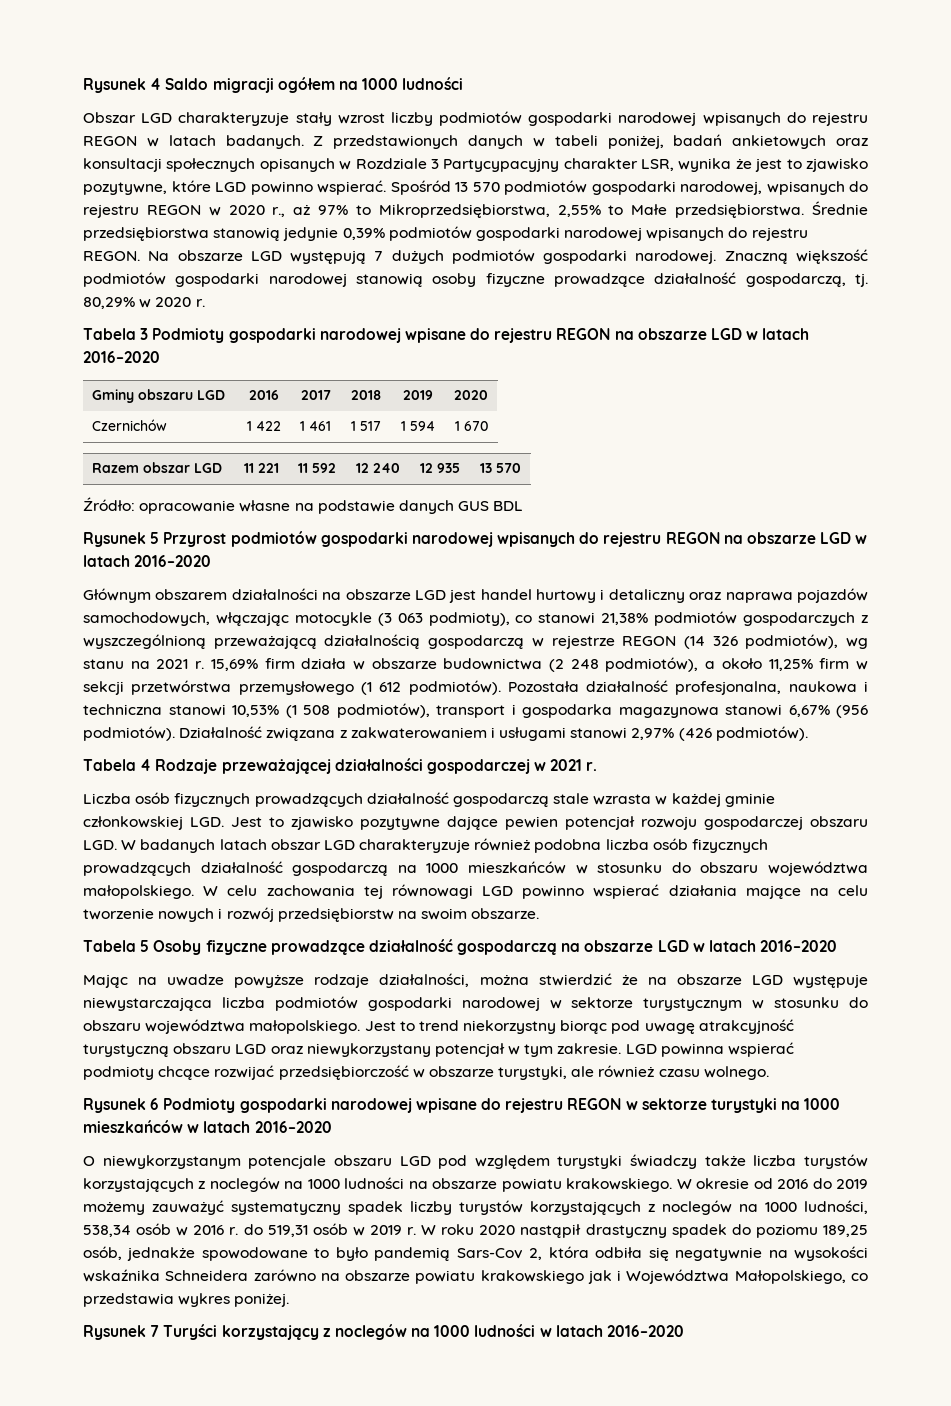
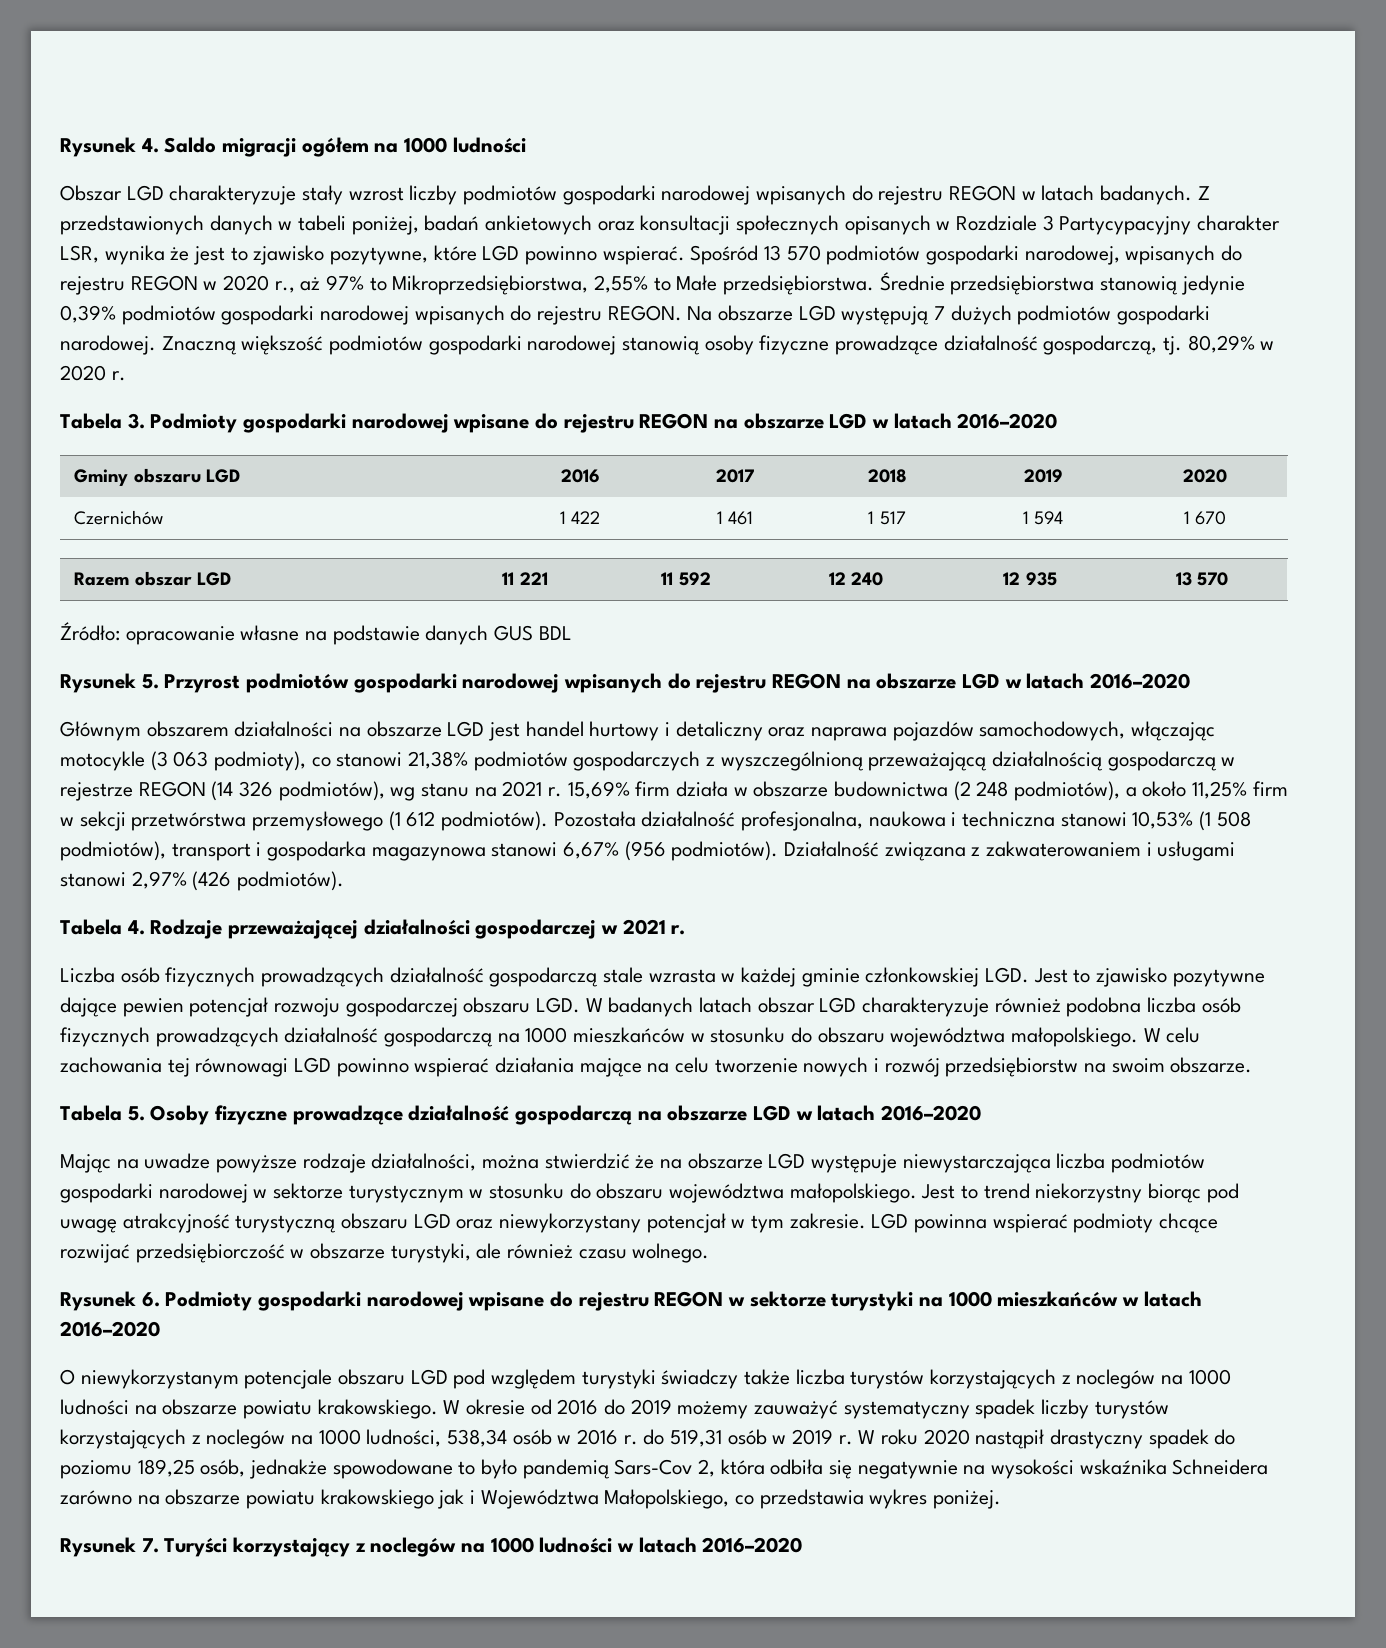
- Rysunek 4 Saldo migracji ogółem na 1000 ludności
+ Rysunek 4. Saldo migracji ogółem na 1000 ludności
- Tabela 3 Podmioty gospodarki narodowej wpisane do rejestru REGON na obszarze LGD w latach 2016–2020
+ Tabela 3. Podmioty gospodarki narodowej wpisane do rejestru REGON na obszarze LGD w latach 2016–2020
- Rysunek 5 Przyrost podmiotów gospodarki narodowej wpisanych do rejestru REGON na obszarze LGD w latach 2016–2020
+ Rysunek 5. Przyrost podmiotów gospodarki narodowej wpisanych do rejestru REGON na obszarze LGD w latach 2016–2020
- Tabela 4 Rodzaje przeważającej działalności gospodarczej w 2021 r.
+ Tabela 4. Rodzaje przeważającej działalności gospodarczej w 2021 r.
- Tabela 5 Osoby fizyczne prowadzące działalność gospodarczą na obszarze LGD w latach 2016–2020
+ Tabela 5. Osoby fizyczne prowadzące działalność gospodarczą na obszarze LGD w latach 2016–2020
- Rysunek 6 Podmioty gospodarki narodowej wpisane do rejestru REGON w sektorze turystyki na 1000 mieszkańców w latach 2016–2020
+ Rysunek 6. Podmioty gospodarki narodowej wpisane do rejestru REGON w sektorze turystyki na 1000 mieszkańców w latach 2016–2020
- Rysunek 7 Turyści korzystający z noclegów na 1000 ludności w latach 2016–2020
+ Rysunek 7. Turyści korzystający z noclegów na 1000 ludności w latach 2016–2020

